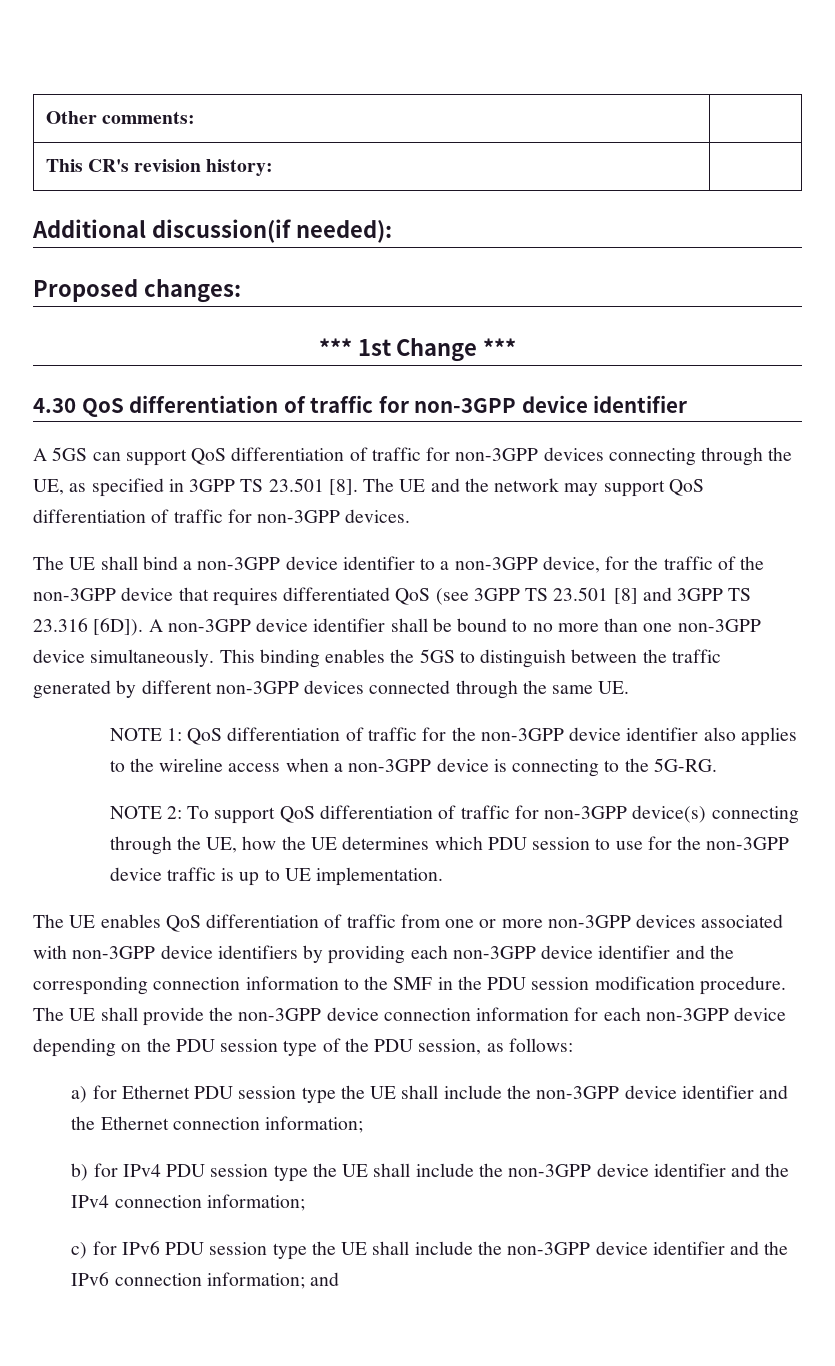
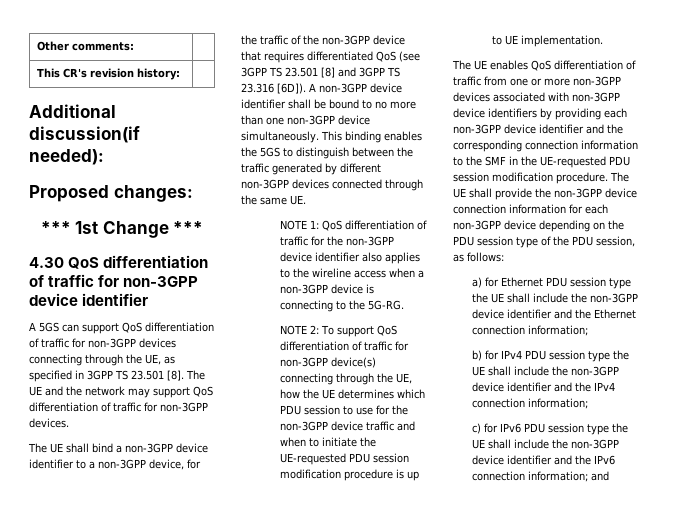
- NOTE 2: To support QoS differentiation of traffic for non-3GPP device(s) connecting through the UE, how the UE determines which PDU session to use for the non-3GPP device traffic is up to UE implementation.
+ NOTE 2: To support QoS differentiation of traffic for non-3GPP device(s) connecting through the UE, how the UE determines which PDU session to use for the non-3GPP device traffic and when to initiate the UE-requested PDU session modification procedure is up to UE implementation.
- The UE enables QoS differentiation of traffic from one or more non-3GPP devices associated with non-3GPP device identifiers by providing each non-3GPP device identifier and the corresponding connection information to the SMF in the PDU session modification procedure.
+ The UE enables QoS differentiation of traffic from one or more non-3GPP devices associated with non-3GPP device identifiers by providing each non-3GPP device identifier and the corresponding connection information to the SMF in the UE-requested PDU session modification procedure.

